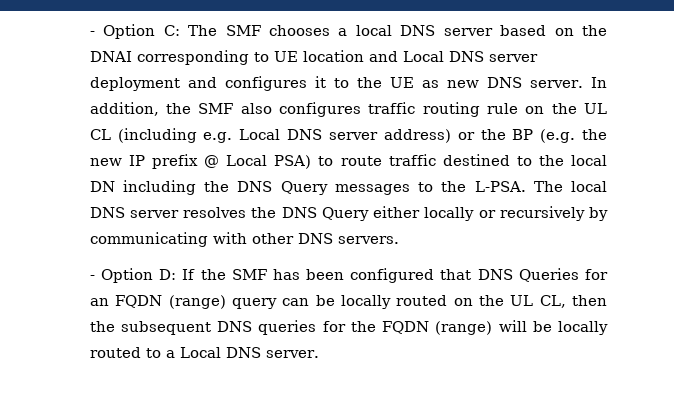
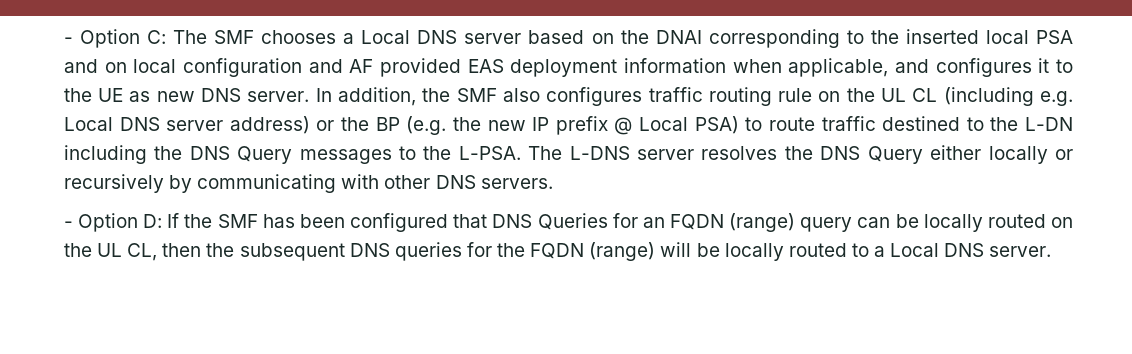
- - Option C: The SMF chooses a local DNS server based on the DNAI corresponding to UE location and Local DNS server deployment and configures it to the UE as new DNS server.
+ - Option C: The SMF chooses a Local DNS server based on the DNAI corresponding to the inserted local PSA and on local configuration and AF provided EAS deployment information when applicable, and configures it to the UE as new DNS server.
- In addition, the SMF also configures traffic routing rule on the UL CL (including e.g. Local DNS server address) or the BP (e.g. the new IP prefix @ Local PSA) to route traffic destined to the local DN including the DNS Query messages to the L-PSA.
+ In addition, the SMF also configures traffic routing rule on the UL CL (including e.g. Local DNS server address) or the BP (e.g. the new IP prefix @ Local PSA) to route traffic destined to the L-DN including the DNS Query messages to the L-PSA.
- The local DNS server resolves the DNS Query either locally or recursively by communicating with other DNS servers.
+ The L-DNS server resolves the DNS Query either locally or recursively by communicating with other DNS servers.

